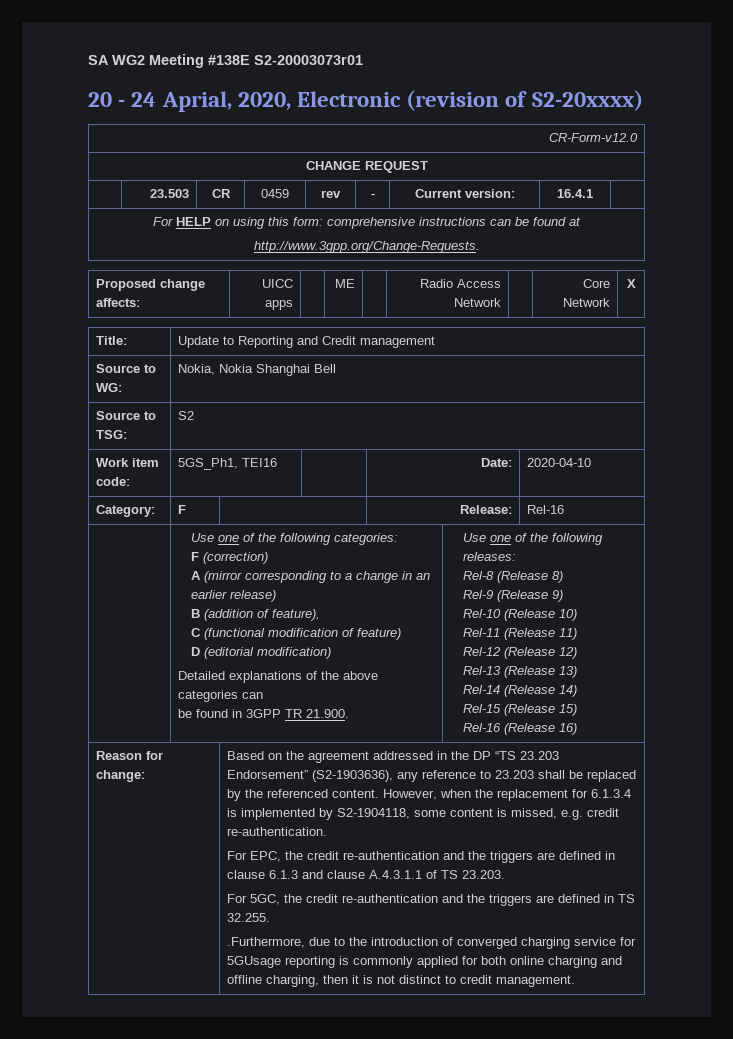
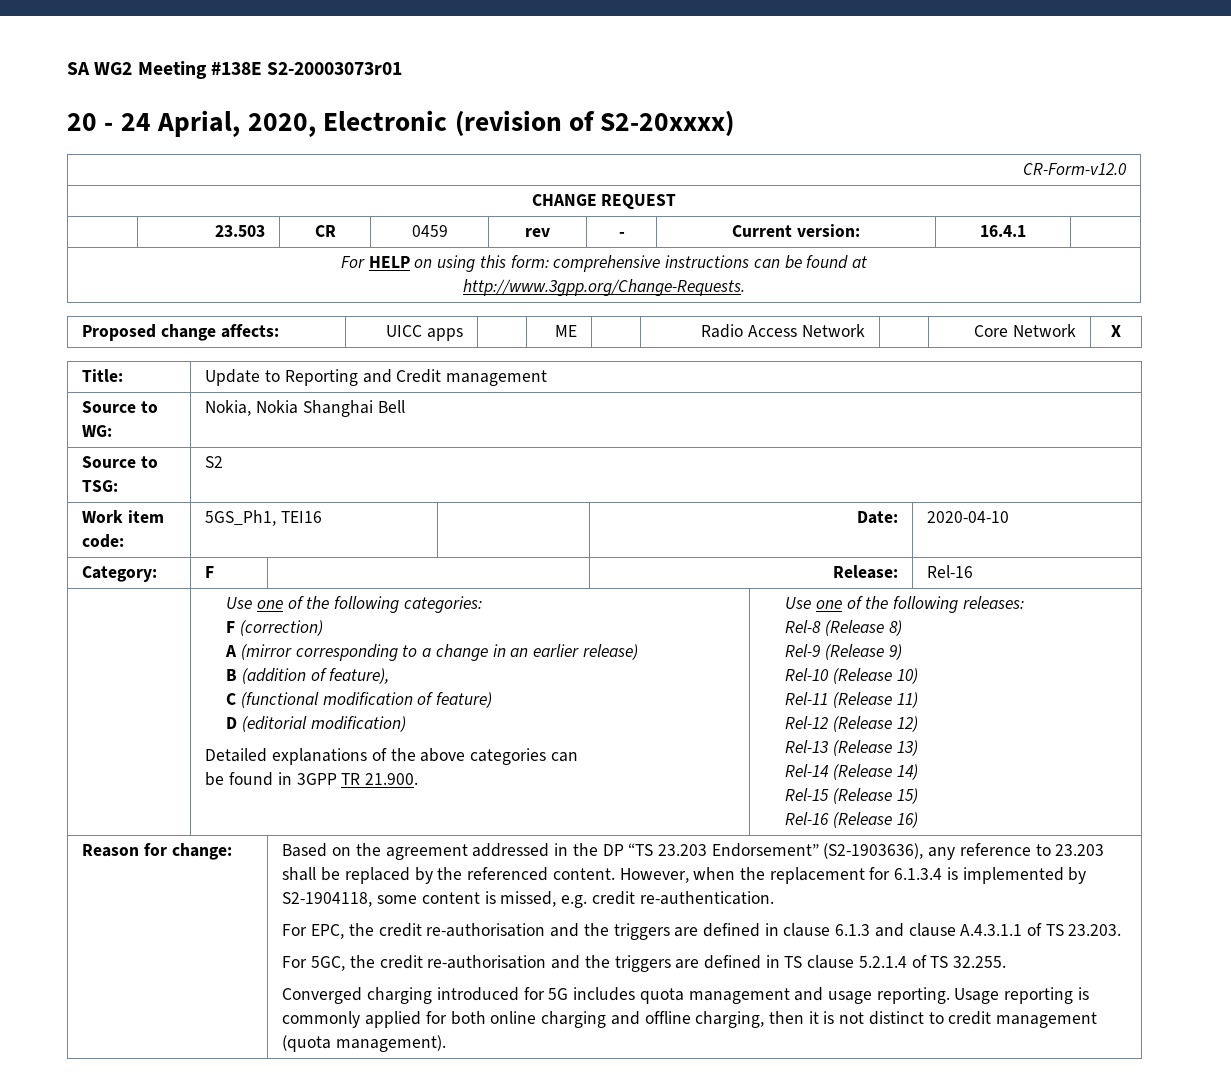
- For EPC, the credit re-authentication and the triggers are defined in clause 6.1.3 and clause A.4.3.1.1 of TS 23.203.
+ For EPC, the credit re-authorisation and the triggers are defined in clause 6.1.3 and clause A.4.3.1.1 of TS 23.203.
- For 5GC, the credit re-authentication and the triggers are defined in TS 32.255.
- .Furthermore, due to the introduction of converged charging service for 5GUsage reporting is commonly applied for both online charging and offline charging, then it is not distinct to credit management.
+ For 5GC, the credit re-authorisation and the triggers are defined in TS clause 5.2.1.4 of TS 32.255.
+ Converged charging introduced for 5G includes quota management and usage reporting. Usage reporting is commonly applied for both online charging and offline charging, then it is not distinct to credit management (quota management).

